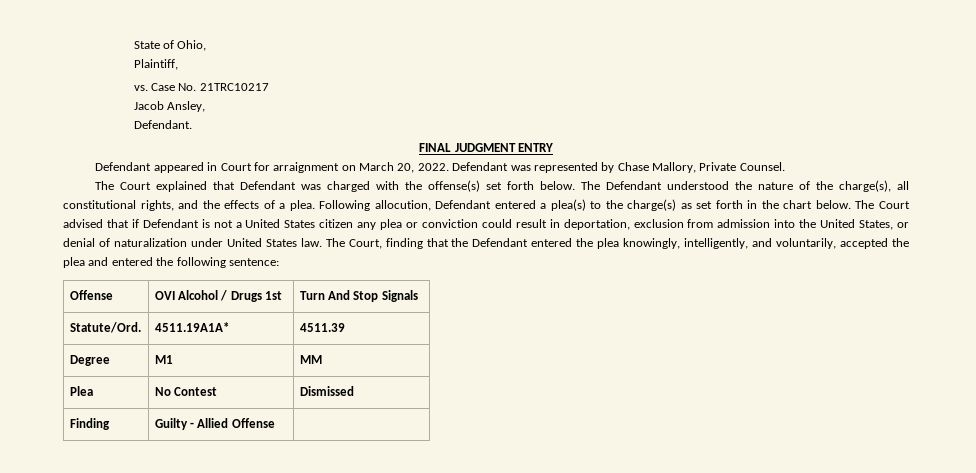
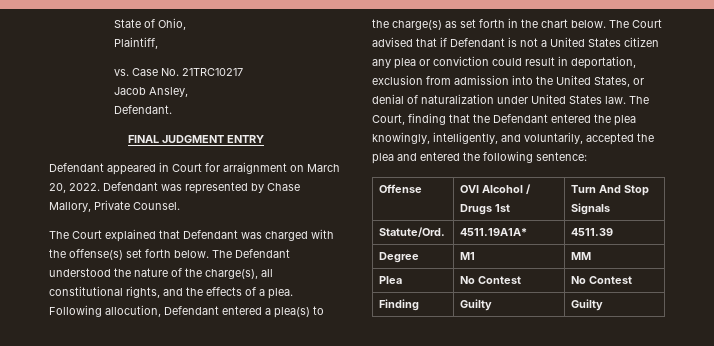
- Plea | No Contest | Dismissed
+ Plea | No Contest | No Contest
- Finding | Guilty - Allied Offense |
+ Finding | Guilty | Guilty

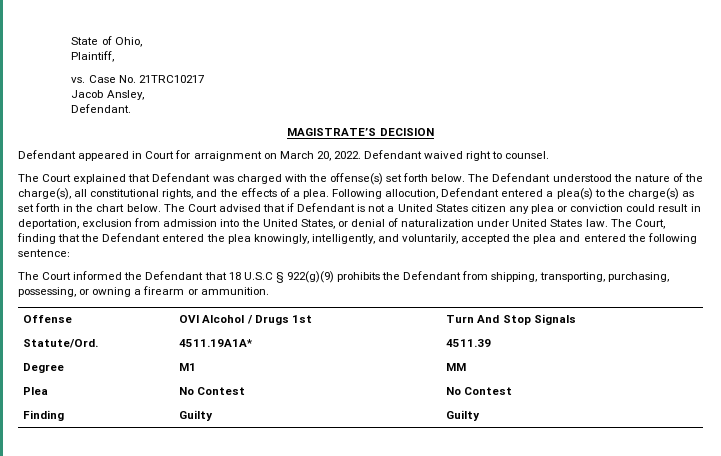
- FINAL JUDGMENT ENTRY
+ MAGISTRATE’S DECISION
- Defendant was represented by Chase Mallory, Private Counsel.
+ Defendant waived right to counsel.
+ The Court informed the Defendant that 18 U.S.C § 922(g)(9) prohibits the Defendant from shipping, transporting, purchasing, possessing, or owning a firearm or ammunition.

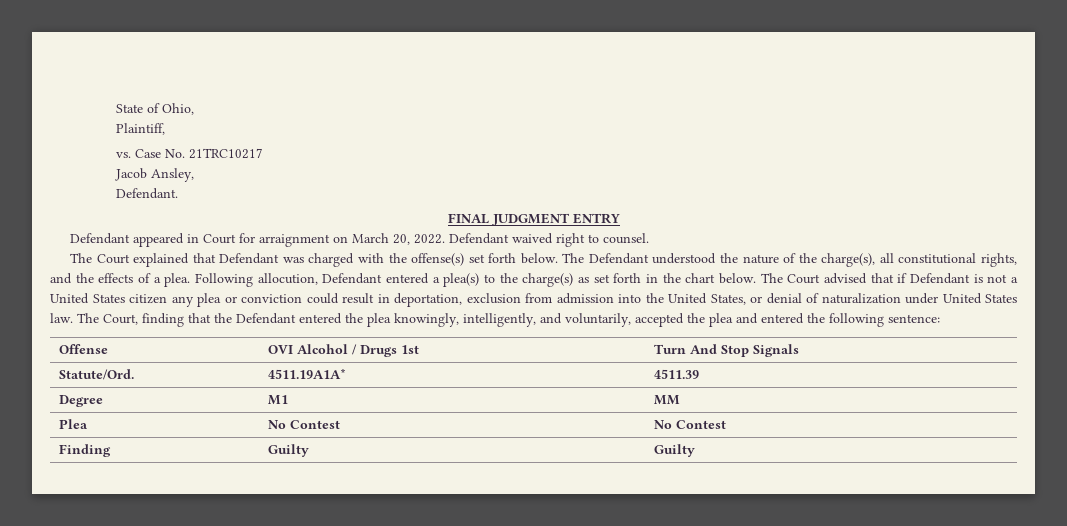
- MAGISTRATE’S DECISION
+ FINAL JUDGMENT ENTRY
- The Court informed the Defendant that 18 U.S.C § 922(g)(9) prohibits the Defendant from shipping, transporting, purchasing, possessing, or owning a firearm or ammunition.

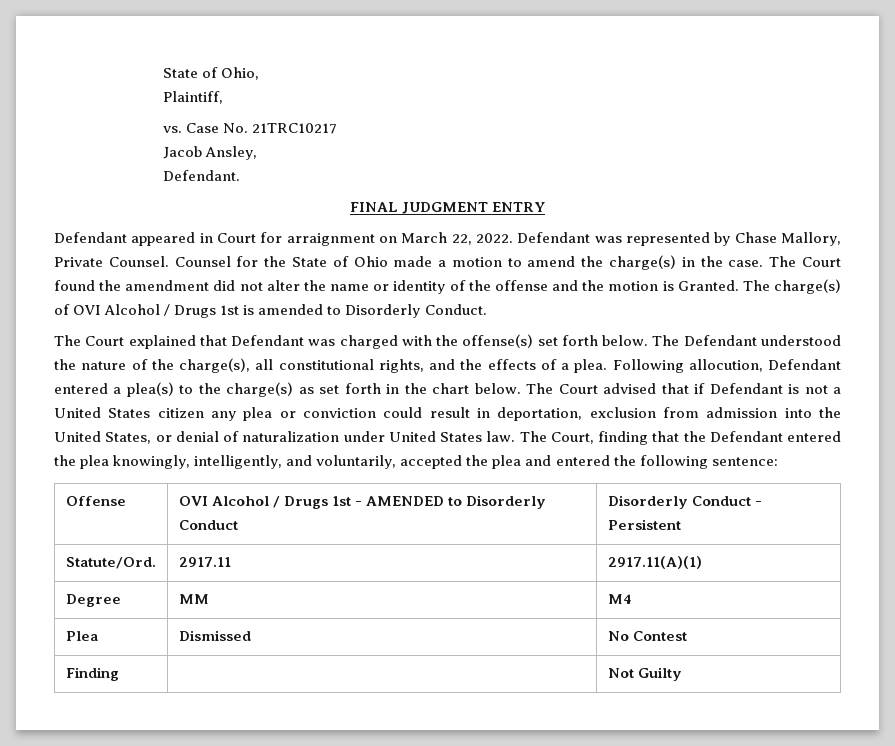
- Defendant appeared in Court for arraignment on March 20, 2022.
+ Defendant appeared in Court for arraignment on March 22, 2022.
- Defendant waived right to counsel.
+ Defendant was represented by Chase Mallory, Private Counsel. Counsel for the State of Ohio made a motion to amend the charge(s) in the case. The Court found the amendment did not alter the name or identity of the offense and the motion is Granted. The charge(s) of OVI Alcohol / Drugs 1st is amended to Disorderly Conduct.
- Offense | OVI Alcohol / Drugs 1st | Turn And Stop Signals
+ Offense | OVI Alcohol / Drugs 1st - AMENDED to Disorderly Conduct | Disorderly Conduct - Persistent
- Statute/Ord. | 4511.19A1A* | 4511.39
+ Statute/Ord. | 2917.11 | 2917.11(A)(1)
- Degree | M1 | MM
+ Degree | MM | M4
- Plea | No Contest | No Contest
+ Plea | Dismissed | No Contest
- Finding | Guilty | Guilty
+ Finding | | Not Guilty

